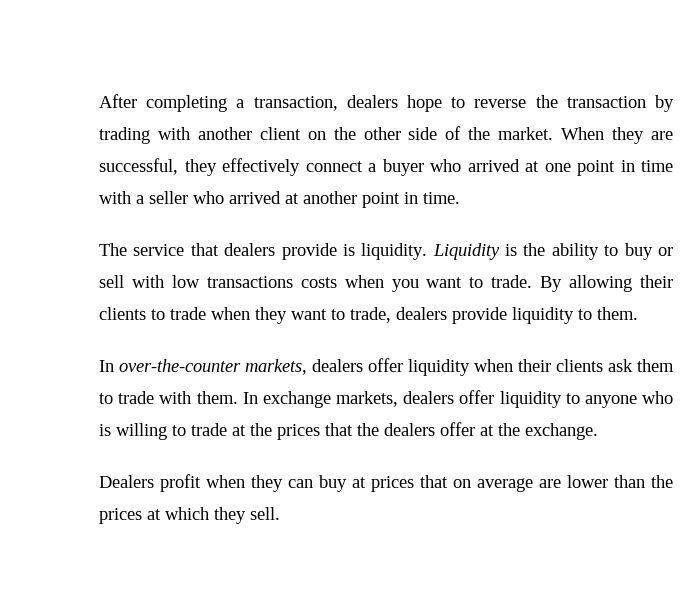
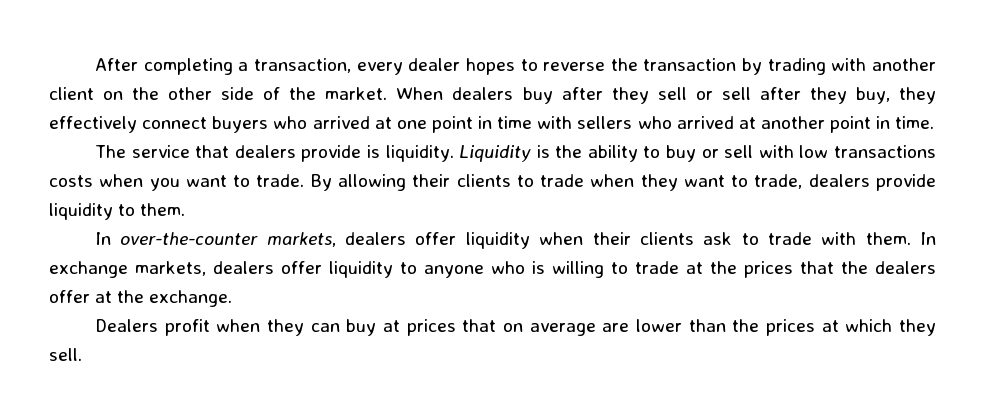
- After completing a transaction, dealers hope to reverse the transaction by trading with another client on the other side of the market.
+ After completing a transaction, every dealer hopes to reverse the transaction by trading with another client on the other side of the market.
- When they are successful, they effectively connect a buyer who arrived at one point in time with a seller who arrived at another point in time.
+ When dealers buy after they sell or sell after they buy, they effectively connect buyers who arrived at one point in time with sellers who arrived at another point in time.
- In over-the-counter markets, dealers offer liquidity when their clients ask them to trade with them.
+ In over-the-counter markets, dealers offer liquidity when their clients ask to trade with them.

